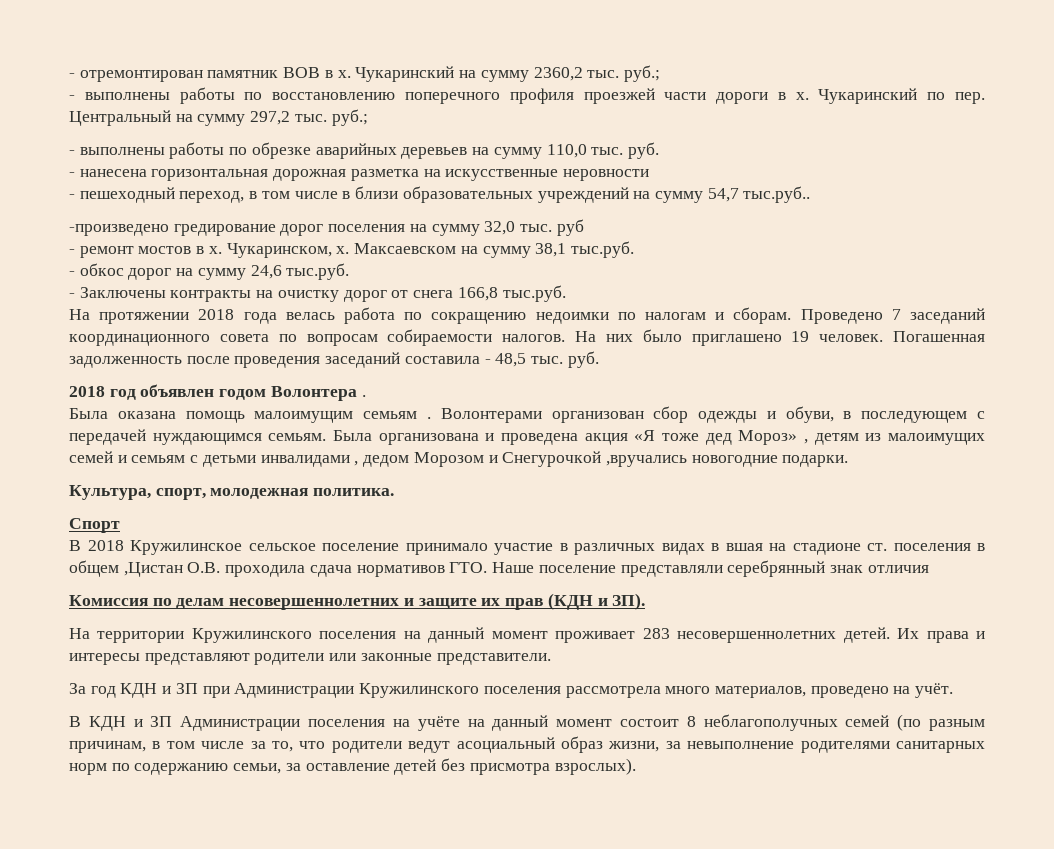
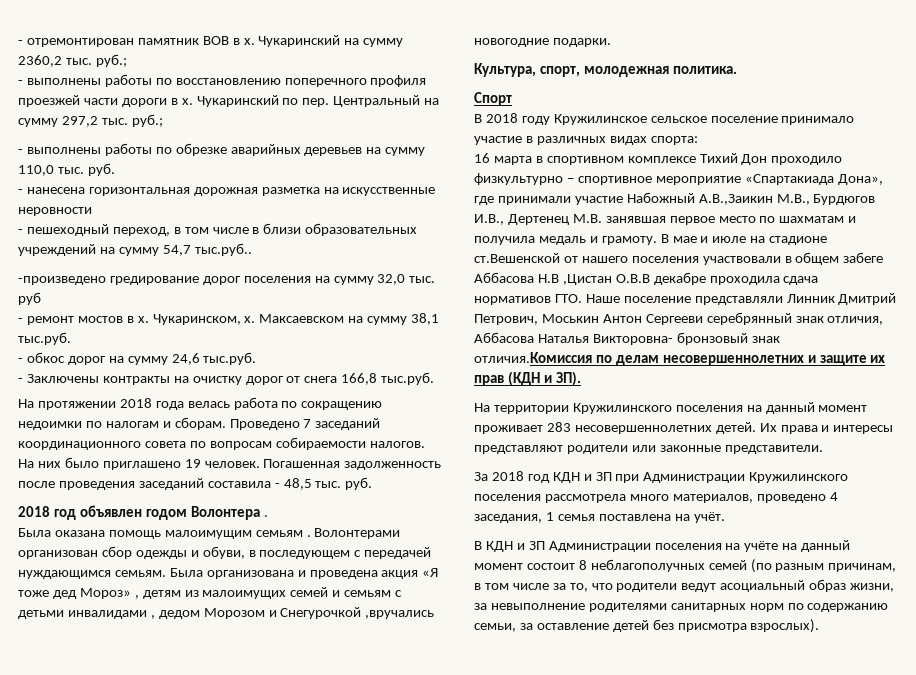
- В 2018 Кружилинское сельское поселение принимало участие в различных видах в вшая на стадионе ст. поселения в общем ,Цистан О.В. проходила сдача нормативов ГТО. Наше поселение представляли серебрянный знак отличия
- Комиссия по делам несовершеннолетних и защите их прав (КДН и ЗП).
+ В 2018 году Кружилинское сельское поселение принимало участие в различных видах спорта:
+ 16 марта в спортивном комплексе Тихий Дон проходило физкультурно – спортивное мероприятие «Спартакиада Дона», где принимали участие Набожный А.В.,Заикин М.В., Бурдюгов И.В., Дертенец М.В. занявшая первое место по шахматам и получила медаль и грамоту. В мае и июле на стадионе ст.Вешенской от нашего поселения участвовали в общем забеге Аббасова Н.В ,Цистан О.В.В декабре проходила сдача нормативов ГТО. Наше поселение представляли Линник Дмитрий Петрович, Моськин Антон Сергееви серебрянный знак отличия, Аббасова Наталья Викторовна- бронзовый знак отличия.Комиссия по делам несовершеннолетних и защите их прав (КДН и ЗП).
- За год КДН и ЗП при Администрации Кружилинского поселения рассмотрела много материалов, проведено на учёт.
+ За 2018 год КДН и ЗП при Администрации Кружилинского поселения рассмотрела много материалов, проведено 4 заседания, 1 семья поставлена на учёт.

